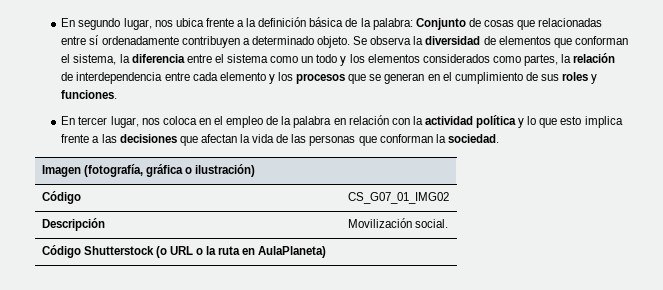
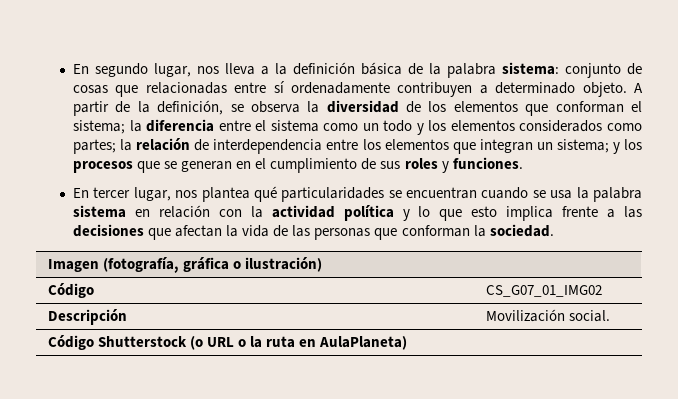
- En segundo lugar, nos ubica frente a la definición básica de la palabra: Conjunto de cosas que relacionadas entre sí ordenadamente contribuyen a determinado objeto.
+ En segundo lugar, nos lleva a la definición básica de la palabra sistema: conjunto de cosas que relacionadas entre sí ordenadamente contribuyen a determinado objeto.
- Se observa la diversidad de elementos que conforman el sistema, la diferencia entre el sistema como un todo y los elementos considerados como partes, la relación de interdependencia entre cada elemento y los procesos que se generan en el cumplimiento de sus roles y funciones.
+ A partir de la definición, se observa la diversidad de los elementos que conforman el sistema; la diferencia entre el sistema como un todo y los elementos considerados como partes; la relación de interdependencia entre los elementos que integran un sistema; y los procesos que se generan en el cumplimiento de sus roles y funciones.
- En tercer lugar, nos coloca en el empleo de la palabra en relación con la actividad política y lo que esto implica frente a las decisiones que afectan la vida de las personas que conforman la sociedad.
+ En tercer lugar, nos plantea qué particularidades se encuentran cuando se usa la palabra sistema en relación con la actividad política y lo que esto implica frente a las decisiones que afectan la vida de las personas que conforman la sociedad.

